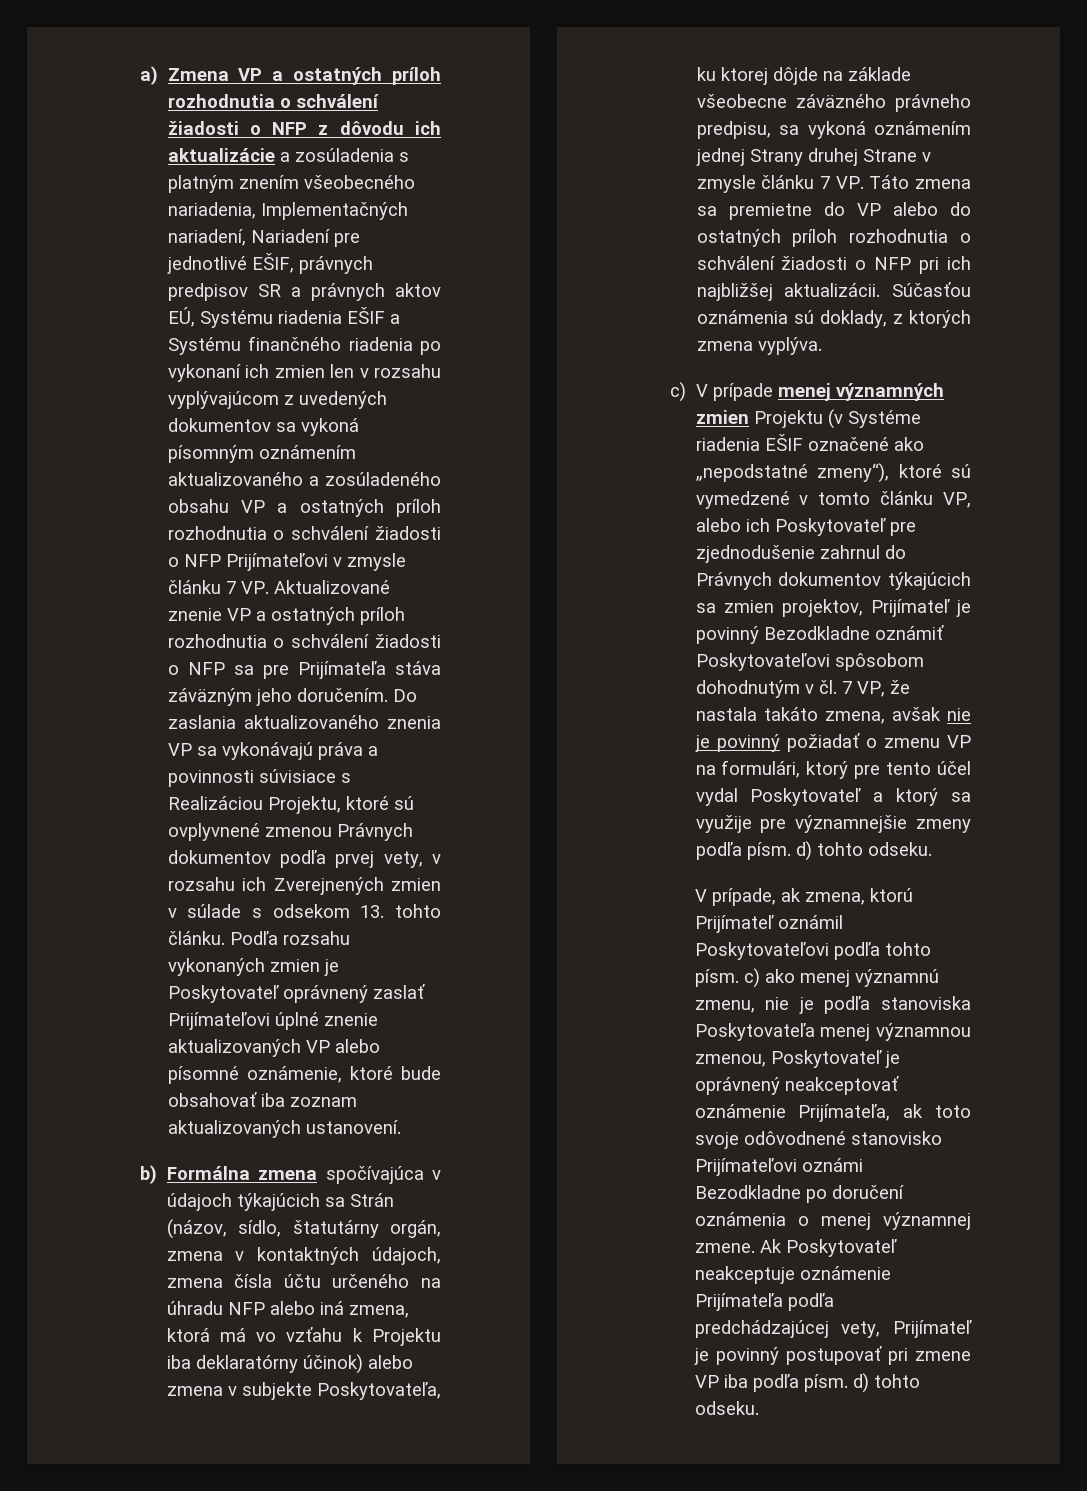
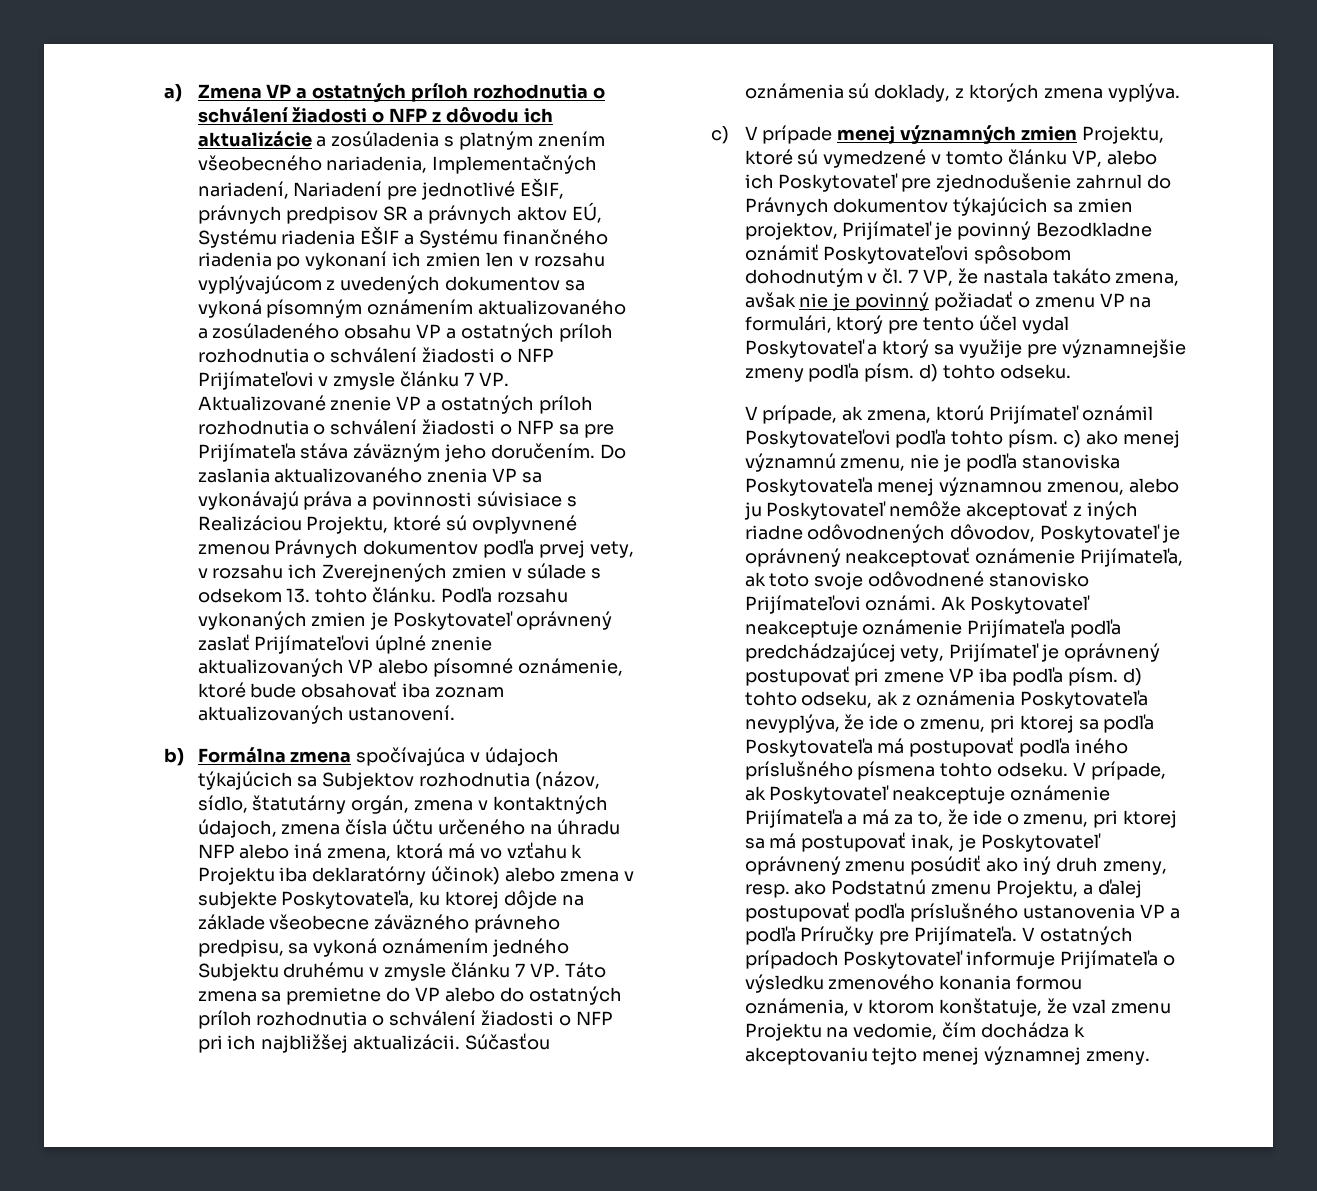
- b) Formálna zmena spočívajúca v údajoch týkajúcich sa Strán (názov, sídlo, štatutárny orgán, zmena v kontaktných údajoch, zmena čísla účtu určeného na úhradu NFP alebo iná zmena, ktorá má vo vzťahu k Projektu iba deklaratórny účinok) alebo zmena v subjekte Poskytovateľa, ku ktorej dôjde na základe všeobecne záväzného právneho predpisu, sa vykoná oznámením jednej Strany druhej Strane v zmysle článku 7 VP. Táto zmena sa premietne do VP alebo do ostatných príloh rozhodnutia o schválení žiadosti o NFP pri ich najbližšej aktualizácii.
+ b) Formálna zmena spočívajúca v údajoch týkajúcich sa Subjektov rozhodnutia (názov, sídlo, štatutárny orgán, zmena v kontaktných údajoch, zmena čísla účtu určeného na úhradu NFP alebo iná zmena, ktorá má vo vzťahu k Projektu iba deklaratórny účinok) alebo zmena v subjekte Poskytovateľa, ku ktorej dôjde na základe všeobecne záväzného právneho predpisu, sa vykoná oznámením jedného Subjektu druhému v zmysle článku 7 VP. Táto zmena sa premietne do VP alebo do ostatných príloh rozhodnutia o schválení žiadosti o NFP pri ich najbližšej aktualizácii.
- c) V prípade menej významných zmien Projektu (v Systéme riadenia EŠIF označené ako „nepodstatné zmeny“), ktoré sú vymedzené v tomto článku VP, alebo ich Poskytovateľ pre zjednodušenie zahrnul do Právnych dokumentov týkajúcich sa zmien projektov, Prijímateľ je povinný Bezodkladne oznámiť Poskytovateľovi spôsobom dohodnutým v čl. 7 VP, že nastala takáto zmena, avšak nie je povinný požiadať o zmenu VP na formulári, ktorý pre tento účel vydal Poskytovateľ a ktorý sa využije pre významnejšie zmeny podľa písm. d) tohto odseku.
+ c) V prípade menej významných zmien Projektu, ktoré sú vymedzené v tomto článku VP, alebo ich Poskytovateľ pre zjednodušenie zahrnul do Právnych dokumentov týkajúcich sa zmien projektov, Prijímateľ je povinný Bezodkladne oznámiť Poskytovateľovi spôsobom dohodnutým v čl. 7 VP, že nastala takáto zmena, avšak nie je povinný požiadať o zmenu VP na formulári, ktorý pre tento účel vydal Poskytovateľ a ktorý sa využije pre významnejšie zmeny podľa písm. d) tohto odseku.
- V prípade, ak zmena, ktorú Prijímateľ oznámil Poskytovateľovi podľa tohto písm. c) ako menej významnú zmenu, nie je podľa stanoviska Poskytovateľa menej významnou zmenou, Poskytovateľ je oprávnený neakceptovať oznámenie Prijímateľa, ak toto svoje odôvodnené stanovisko Prijímateľovi oznámi Bezodkladne po doručení oznámenia o menej významnej zmene.
+ V prípade, ak zmena, ktorú Prijímateľ oznámil Poskytovateľovi podľa tohto písm. c) ako menej významnú zmenu, nie je podľa stanoviska Poskytovateľa menej významnou zmenou, alebo ju Poskytovateľ nemôže akceptovať z iných riadne odôvodnených dôvodov, Poskytovateľ je oprávnený neakceptovať oznámenie Prijímateľa, ak toto svoje odôvodnené stanovisko Prijímateľovi oznámi.
- Ak Poskytovateľ neakceptuje oznámenie Prijímateľa podľa predchádzajúcej vety, Prijímateľ je povinný postupovať pri zmene VP iba podľa písm. d) tohto odseku.
+ Ak Poskytovateľ neakceptuje oznámenie Prijímateľa podľa predchádzajúcej vety, Prijímateľ je oprávnený postupovať pri zmene VP iba podľa písm. d) tohto odseku, ak z oznámenia Poskytovateľa nevyplýva, že ide o zmenu, pri ktorej sa podľa Poskytovateľa má postupovať podľa iného príslušného písmena tohto odseku. V prípade, ak Poskytovateľ neakceptuje oznámenie Prijímateľa a má za to, že ide o zmenu, pri ktorej sa má postupovať inak, je Poskytovateľ oprávnený zmenu posúdiť ako iný druh zmeny, resp. ako Podstatnú zmenu Projektu, a ďalej postupovať podľa príslušného ustanovenia VP a podľa Príručky pre Prijímateľa. V ostatných prípadoch Poskytovateľ informuje Prijímateľa o výsledku zmenového konania formou oznámenia, v ktorom konštatuje, že vzal zmenu Projektu na vedomie, čím dochádza k akceptovaniu tejto menej významnej zmeny.

